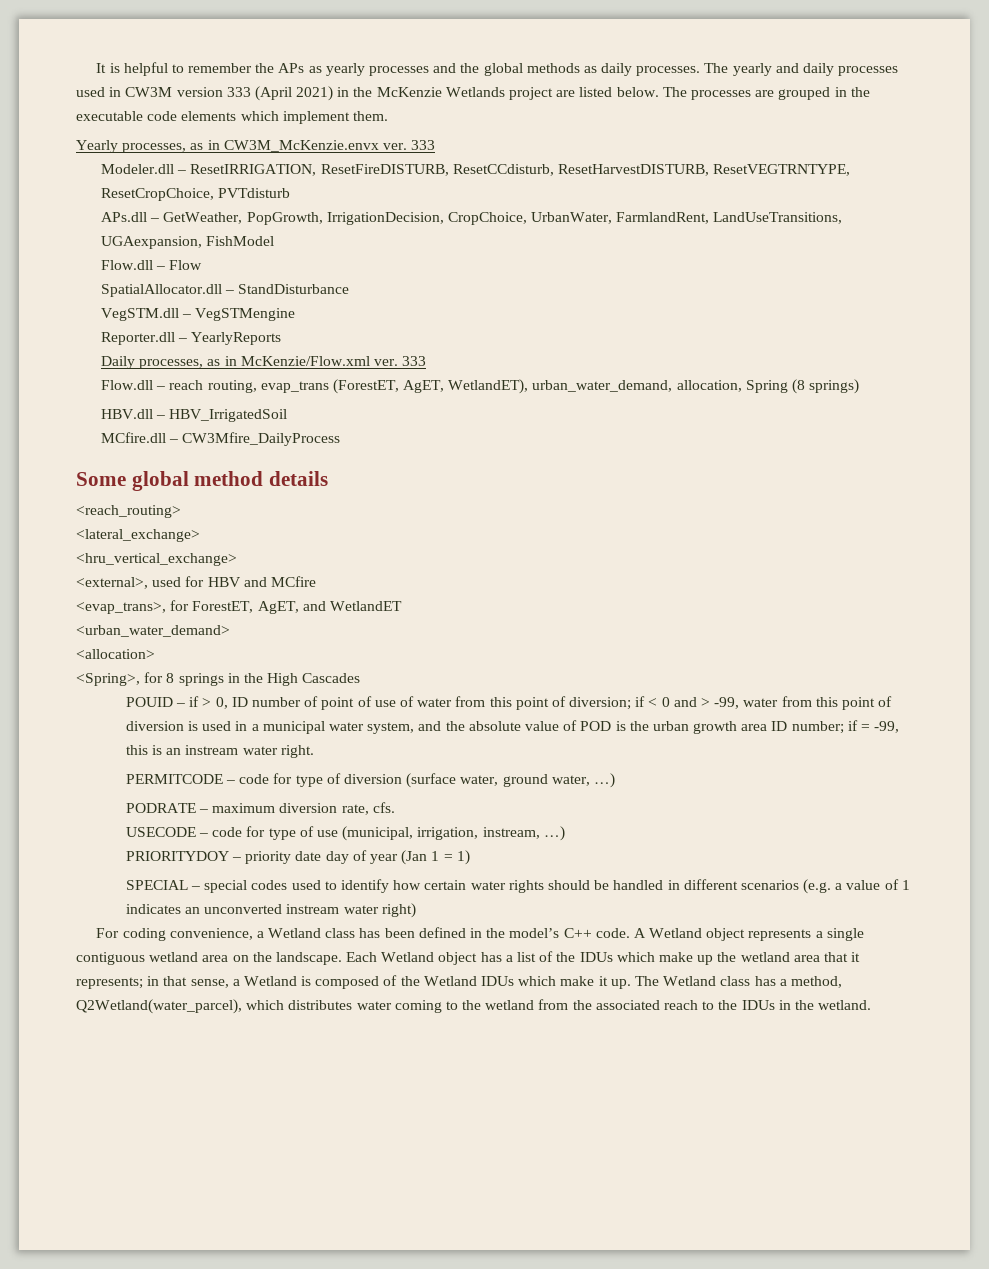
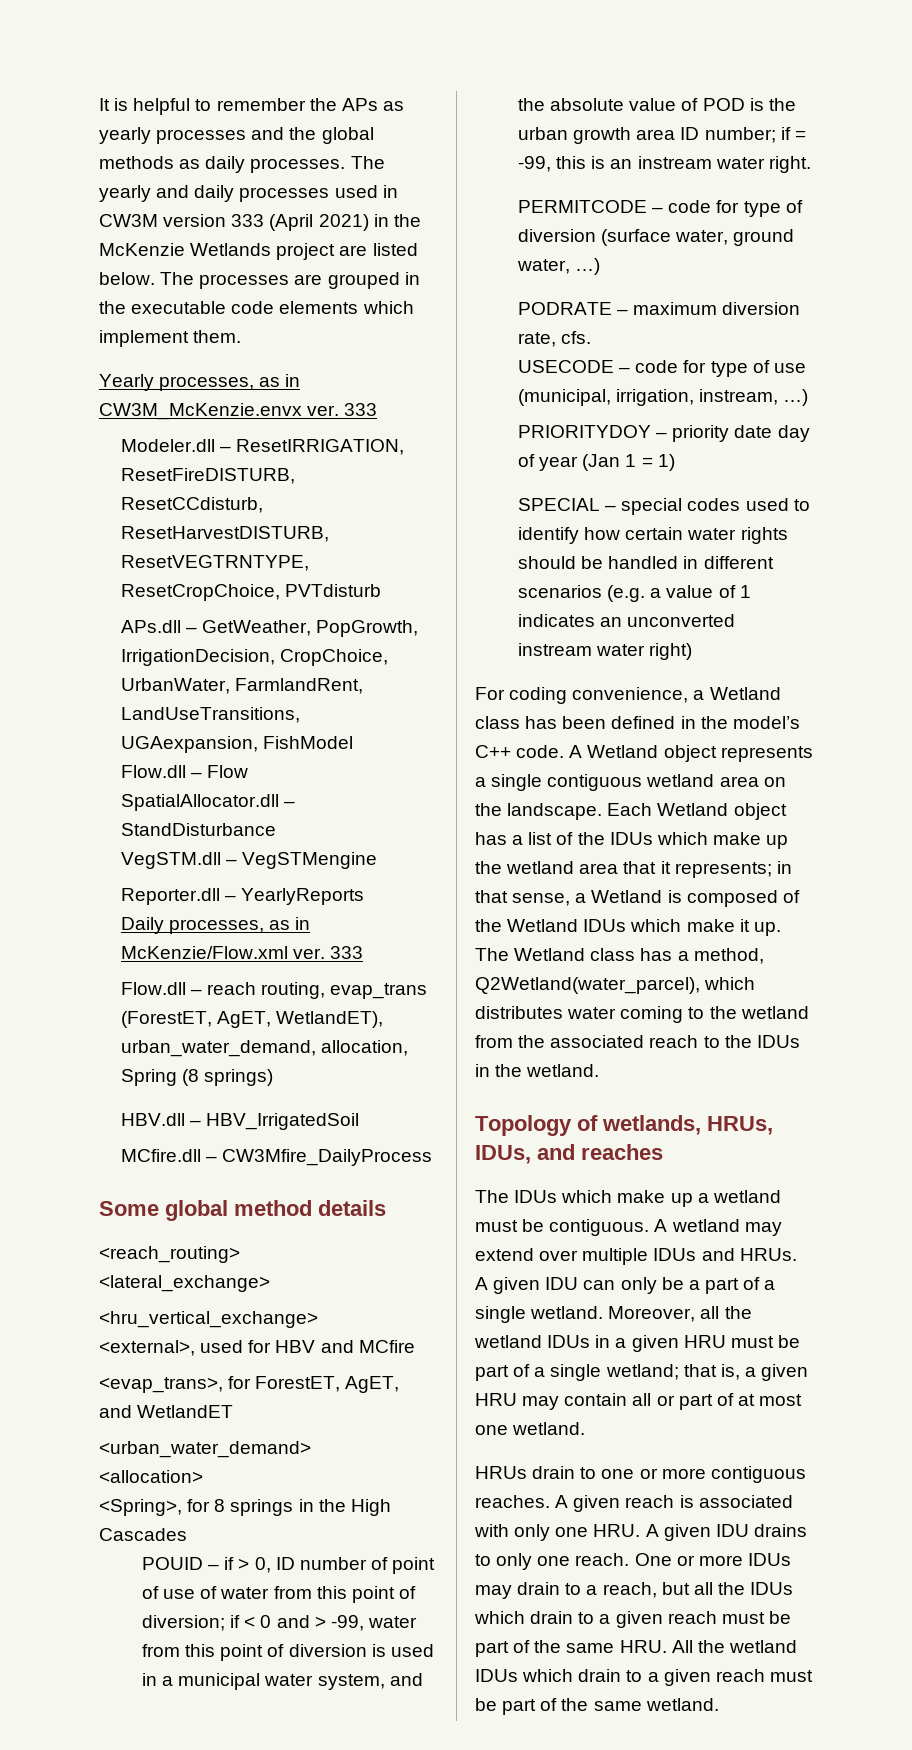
+ Topology of wetlands, HRUs, IDUs, and reaches
+ The IDUs which make up a wetland must be contiguous. A wetland may extend over multiple IDUs and HRUs. A given IDU can only be a part of a single wetland. Moreover, all the wetland IDUs in a given HRU must be part of a single wetland; that is, a given HRU may contain all or part of at most one wetland.
+ HRUs drain to one or more contiguous reaches. A given reach is associated with only one HRU. A given IDU drains to only one reach. One or more IDUs may drain to a reach, but all the IDUs which drain to a given reach must be part of the same HRU. All the wetland IDUs which drain to a given reach must be part of the same wetland.

